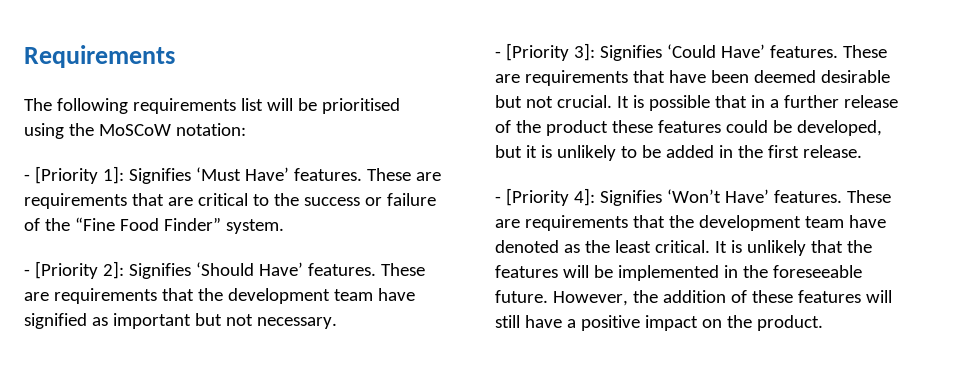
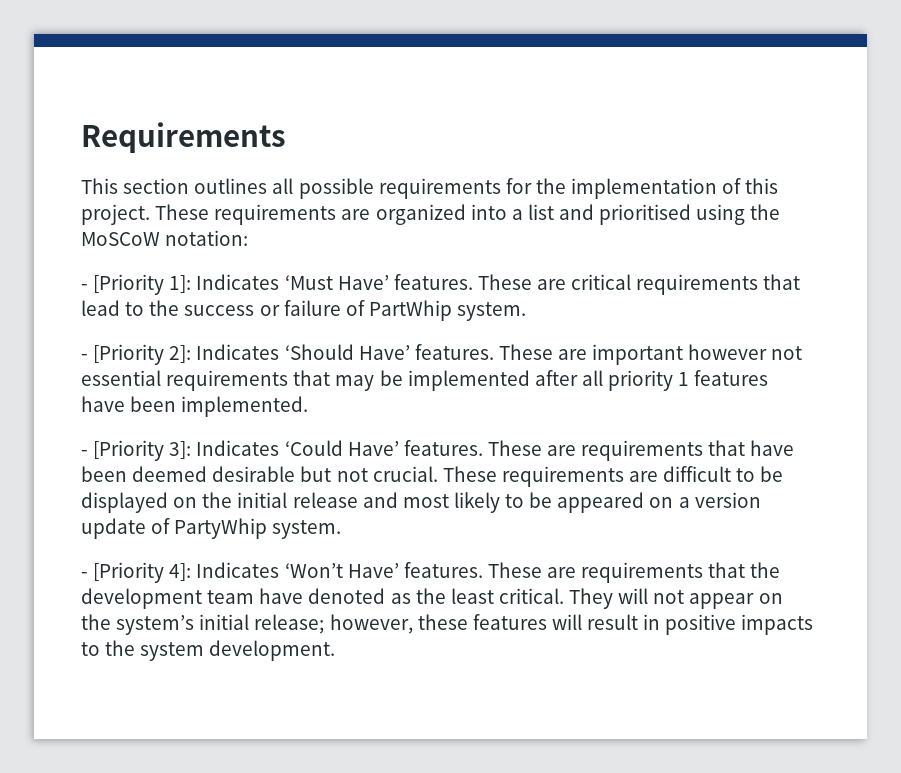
- The following requirements list will be prioritised using the MoSCoW notation:
+ This section outlines all possible requirements for the implementation of this project. These requirements are organized into a list and prioritised using the MoSCoW notation:
- - [Priority 1]: Signifies ‘Must Have’ features.
+ - [Priority 1]: Indicates ‘Must Have’ features.
- These are requirements that are critical to the success or failure of the “Fine Food Finder” system.
+ These are critical requirements that lead to the success or failure of PartWhip system.
- - [Priority 2]: Signifies ‘Should Have’ features.
+ - [Priority 2]: Indicates ‘Should Have’ features.
- These are requirements that the development team have signified as important but not necessary.
+ These are important however not essential requirements that may be implemented after all priority 1 features have been implemented.
- - [Priority 3]: Signifies ‘Could Have’ features.
+ - [Priority 3]: Indicates ‘Could Have’ features.
- It is possible that in a further release of the product these features could be developed, but it is unlikely to be added in the first release.
+ These requirements are difficult to be displayed on the initial release and most likely to be appeared on a version update of PartyWhip system.
- - [Priority 4]: Signifies ‘Won’t Have’ features.
+ - [Priority 4]: Indicates ‘Won’t Have’ features.
- It is unlikely that the features will be implemented in the foreseeable future. However, the addition of these features will still have a positive impact on the product.
+ They will not appear on the system’s initial release; however, these features will result in positive impacts to the system development.

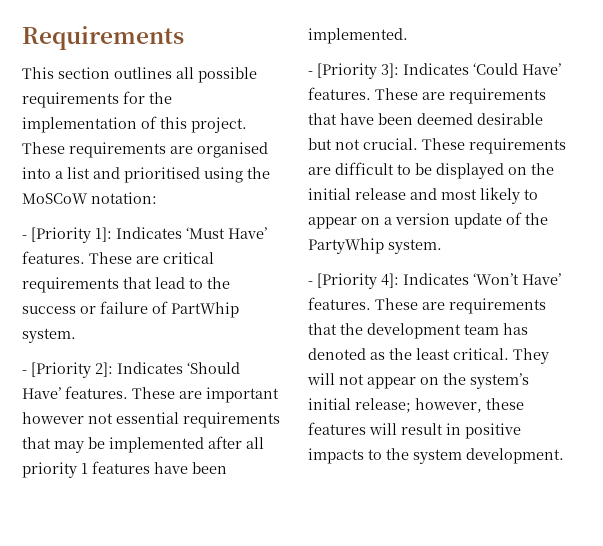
- These requirements are organized into a list and prioritised using the MoSCoW notation:
+ These requirements are organised into a list and prioritised using the MoSCoW notation:
- These requirements are difficult to be displayed on the initial release and most likely to be appeared on a version update of PartyWhip system.
+ These requirements are difficult to be displayed on the initial release and most likely to appear on a version update of the PartyWhip system.
- These are requirements that the development team have denoted as the least critical.
+ These are requirements that the development team has denoted as the least critical.

